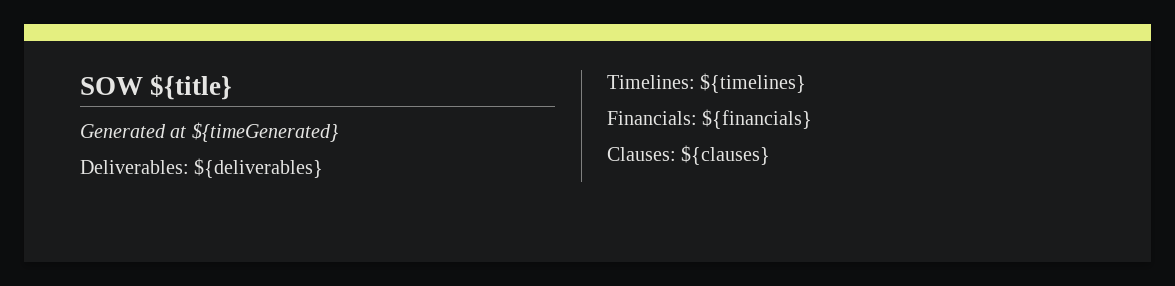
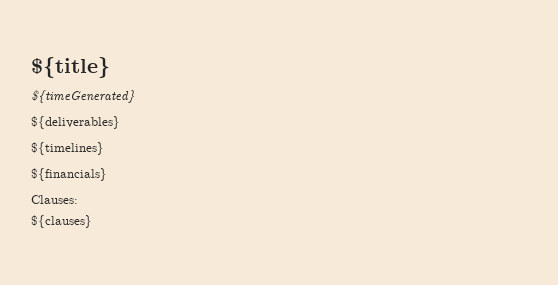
- SOW ${title}
+ ${title}
- Generated at ${timeGenerated}
+ ${timeGenerated}
- Deliverables: ${deliverables}
+ ${deliverables}
- Timelines: ${timelines}
+ ${timelines}
- Financials: ${financials}
+ ${financials}
- Clauses: ${clauses}
+ Clauses:
+ ${clauses}

